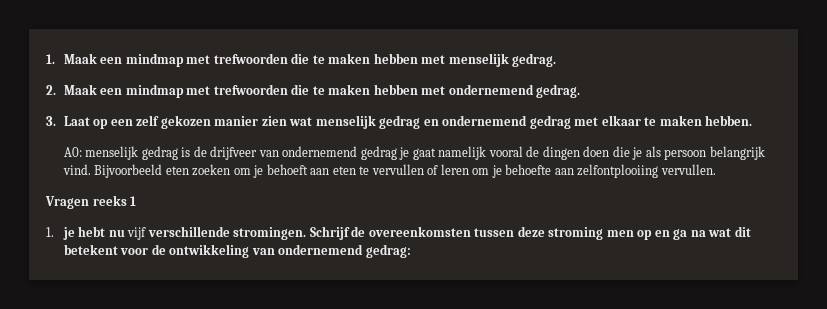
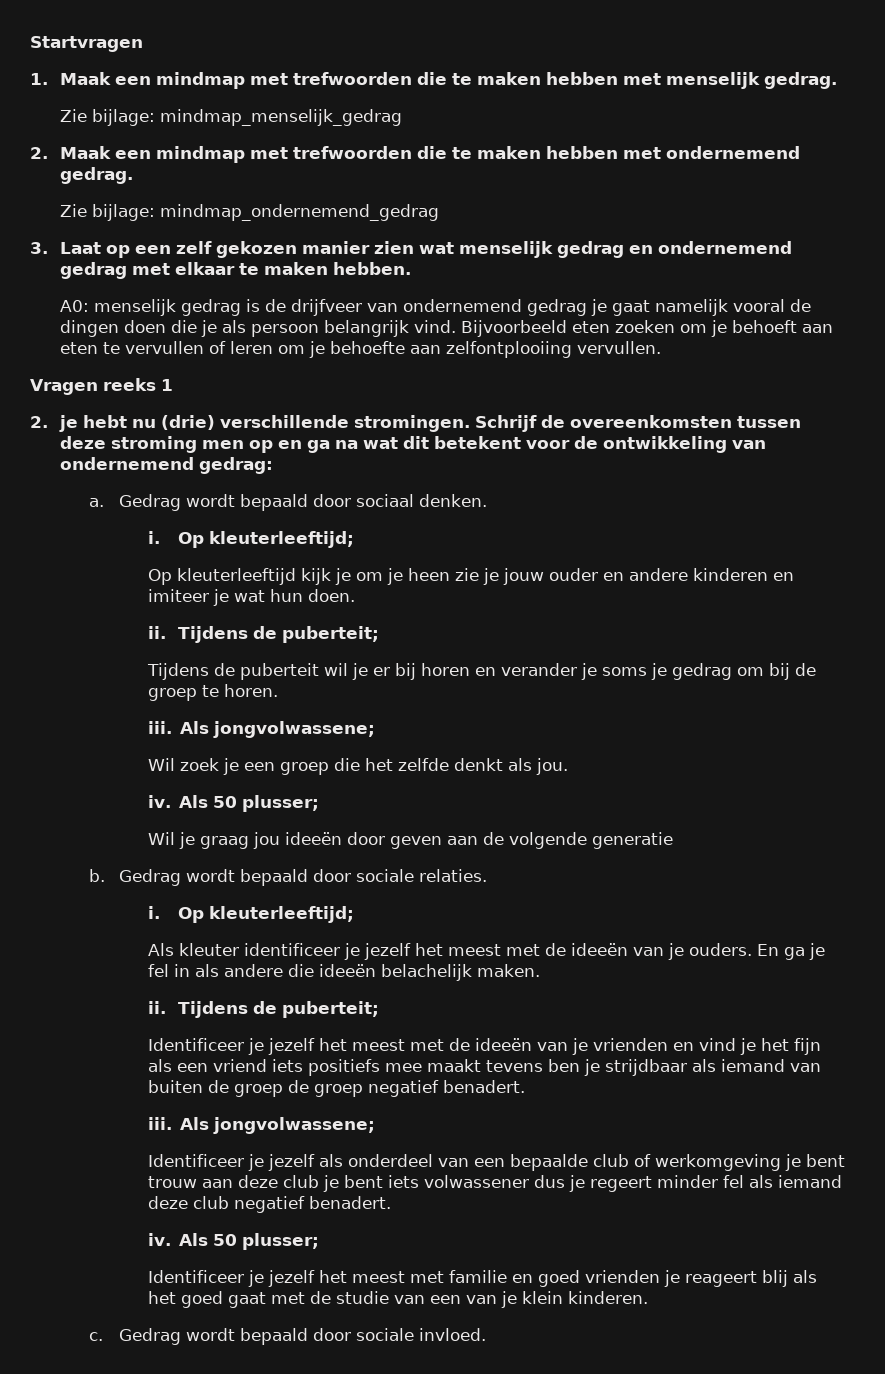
+ Startvragen
+ Zie bijlage: mindmap_menselijk_gedrag
+ Zie bijlage: mindmap_ondernemend_gedrag
- 1. je hebt nu vijf verschillende stromingen.
+ 2. je hebt nu (drie) verschillende stromingen.
+ a. Gedrag wordt bepaald door sociaal denken.
+ i. Op kleuterleeftijd;
+ Op kleuterleeftijd kijk je om je heen zie je jouw ouder en andere kinderen en imiteer je wat hun doen.
+ ii. Tijdens de puberteit;
+ Tijdens de puberteit wil je er bij horen en verander je soms je gedrag om bij de groep te horen.
+ iii. Als jongvolwassene;
+ Wil zoek je een groep die het zelfde denkt als jou.
+ iv. Als 50 plusser;
+ Wil je graag jou ideeën door geven aan de volgende generatie
+ b. Gedrag wordt bepaald door sociale relaties.
+ i. Op kleuterleeftijd;
+ Als kleuter identificeer je jezelf het meest met de ideeën van je ouders. En ga je fel in als andere die ideeën belachelijk maken.
+ ii. Tijdens de puberteit;
+ Identificeer je jezelf het meest met de ideeën van je vrienden en vind je het fijn als een vriend iets positiefs mee maakt tevens ben je strijdbaar als iemand van buiten de groep de groep negatief benadert.
+ iii. Als jongvolwassene;
+ Identificeer je jezelf als onderdeel van een bepaalde club of werkomgeving je bent trouw aan deze club je bent iets volwassener dus je regeert minder fel als iemand deze club negatief benadert.
+ iv. Als 50 plusser;
+ Identificeer je jezelf het meest met familie en goed vrienden je reageert blij als het goed gaat met de studie van een van je klein kinderen.
+ c. Gedrag wordt bepaald door sociale invloed.

